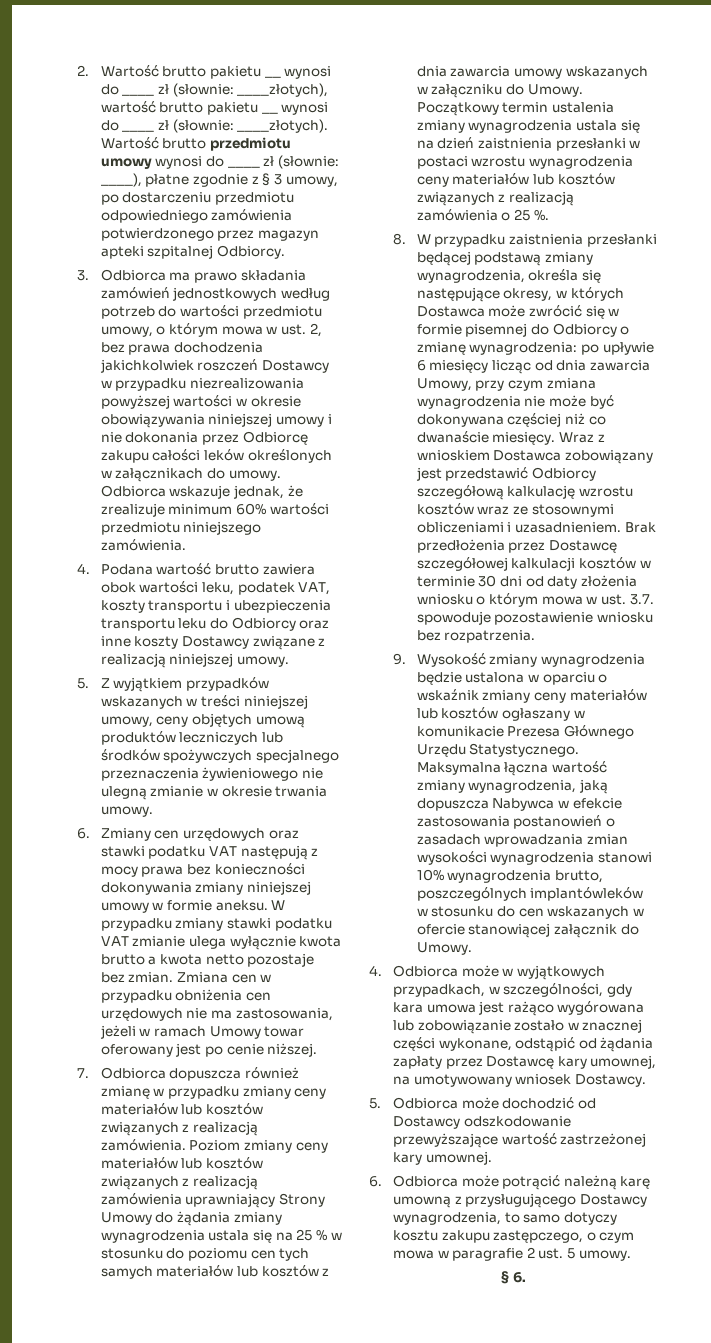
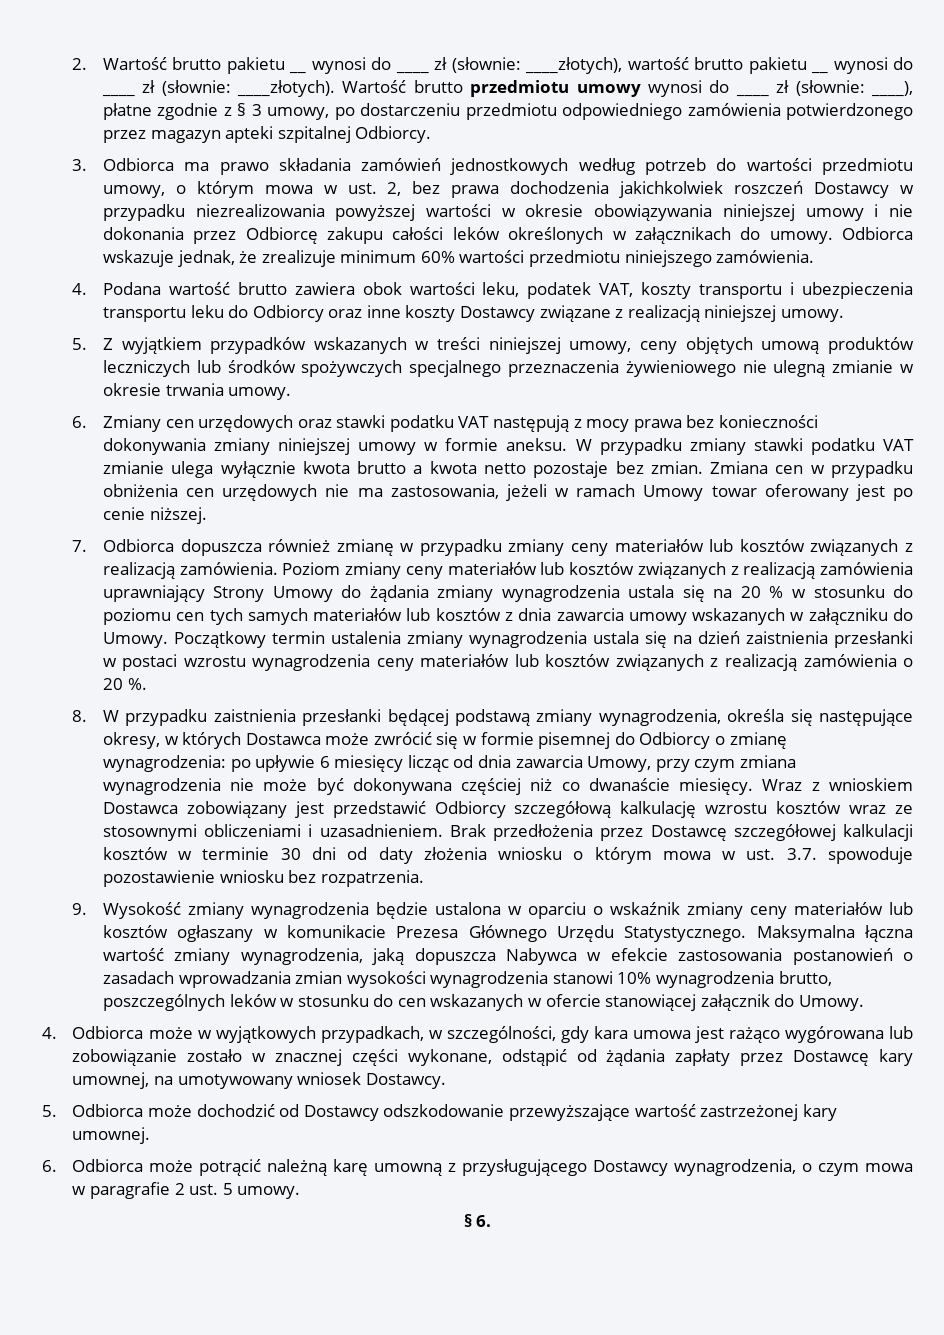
- Poziom zmiany ceny materiałów lub kosztów związanych z realizacją zamówienia uprawniający Strony Umowy do żądania zmiany wynagrodzenia ustala się na 25 % w stosunku do poziomu cen tych samych materiałów lub kosztów z dnia zawarcia umowy wskazanych w załączniku do Umowy.
+ Poziom zmiany ceny materiałów lub kosztów związanych z realizacją zamówienia uprawniający Strony Umowy do żądania zmiany wynagrodzenia ustala się na 20 % w stosunku do poziomu cen tych samych materiałów lub kosztów z dnia zawarcia umowy wskazanych w załączniku do Umowy.
- Początkowy termin ustalenia zmiany wynagrodzenia ustala się na dzień zaistnienia przesłanki w postaci wzrostu wynagrodzenia ceny materiałów lub kosztów związanych z realizacją zamówienia o 25 %.
+ Początkowy termin ustalenia zmiany wynagrodzenia ustala się na dzień zaistnienia przesłanki w postaci wzrostu wynagrodzenia ceny materiałów lub kosztów związanych z realizacją zamówienia o 20 %.
- Maksymalna łączna wartość zmiany wynagrodzenia, jaką dopuszcza Nabywca w efekcie zastosowania postanowień o zasadach wprowadzania zmian wysokości wynagrodzenia stanowi 10% wynagrodzenia brutto, poszczególnych implantówleków w stosunku do cen wskazanych w ofercie stanowiącej załącznik do Umowy.
+ Maksymalna łączna wartość zmiany wynagrodzenia, jaką dopuszcza Nabywca w efekcie zastosowania postanowień o zasadach wprowadzania zmian wysokości wynagrodzenia stanowi 10% wynagrodzenia brutto, poszczególnych leków w stosunku do cen wskazanych w ofercie stanowiącej załącznik do Umowy.
- 6. Odbiorca może potrącić należną karę umowną z przysługującego Dostawcy wynagrodzenia, to samo dotyczy kosztu zakupu zastępczego, o czym mowa w paragrafie 2 ust. 5 umowy.
+ 6. Odbiorca może potrącić należną karę umowną z przysługującego Dostawcy wynagrodzenia, o czym mowa w paragrafie 2 ust. 5 umowy.

